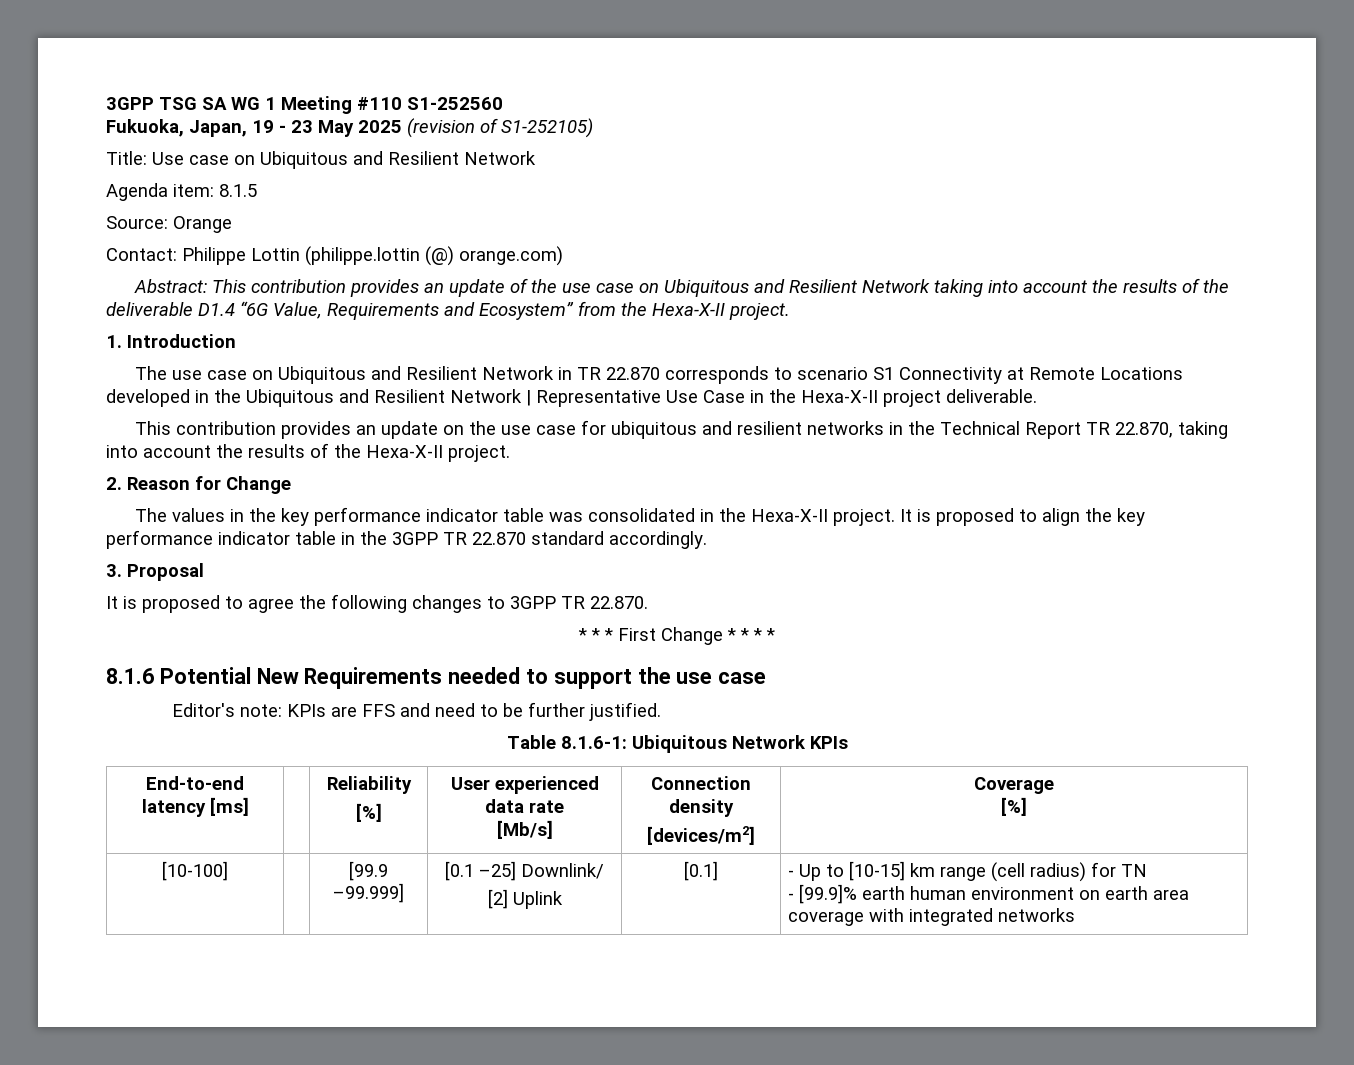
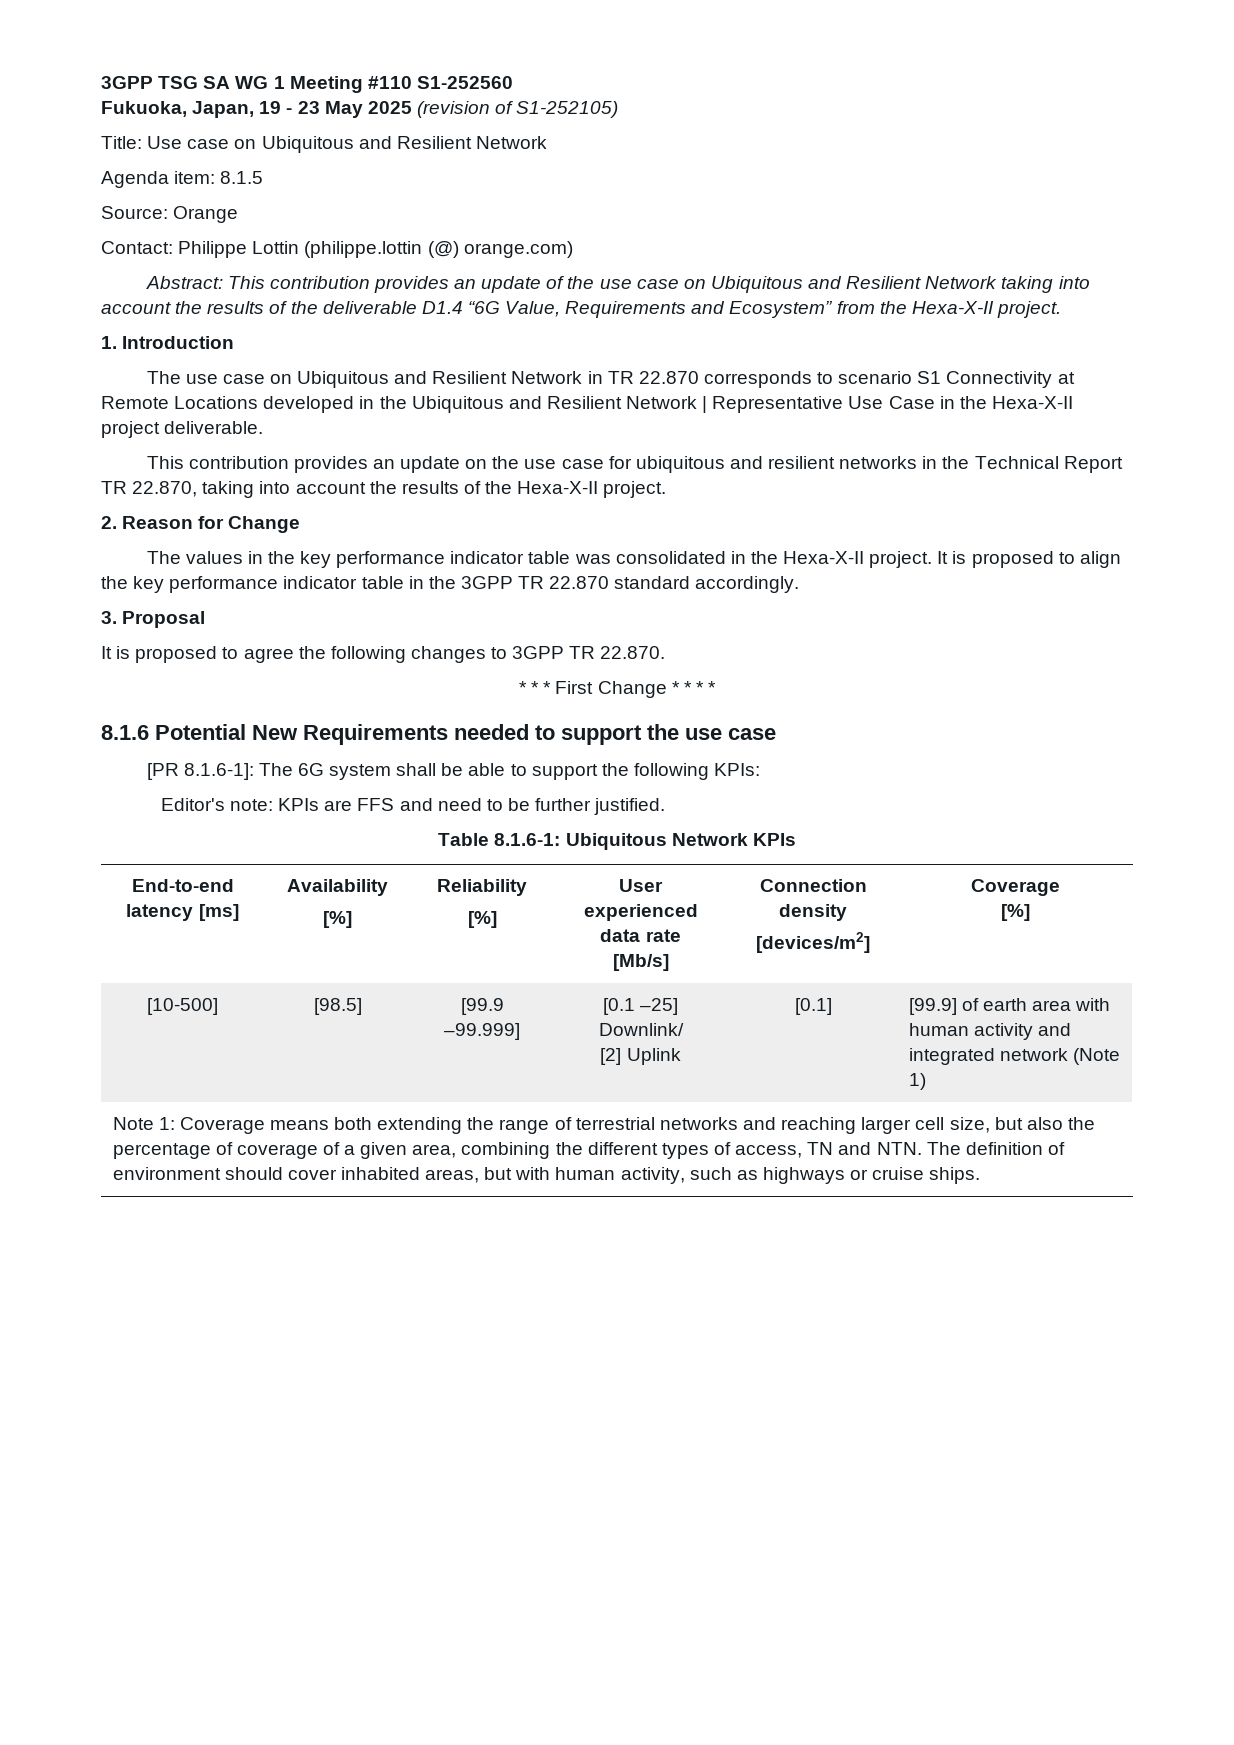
+ [PR 8.1.6-1]: The 6G system shall be able to support the following KPIs:
- End-to-end latency [ms] | | Reliability
+ End-to-end latency [ms] | Availability
+ [%] | Reliability
- [10-100] | | [99.9 –99.999] | [0.1 –25] Downlink/
- [2] Uplink | [0.1] | - Up to [10-15] km range (cell radius) for TN
- - [99.9]% earth human environment on earth area coverage with integrated networks
+ [10-500] | [98.5] | [99.9 –99.999] | [0.1 –25] Downlink/
+ [2] Uplink | [0.1] | [99.9] of earth area with human activity and integrated network (Note 1)
+ Note 1: Coverage means both extending the range of terrestrial networks and reaching larger cell size, but also the percentage of coverage of a given area, combining the different types of access, TN and NTN. The definition of environment should cover inhabited areas, but with human activity, such as highways or cruise ships.

